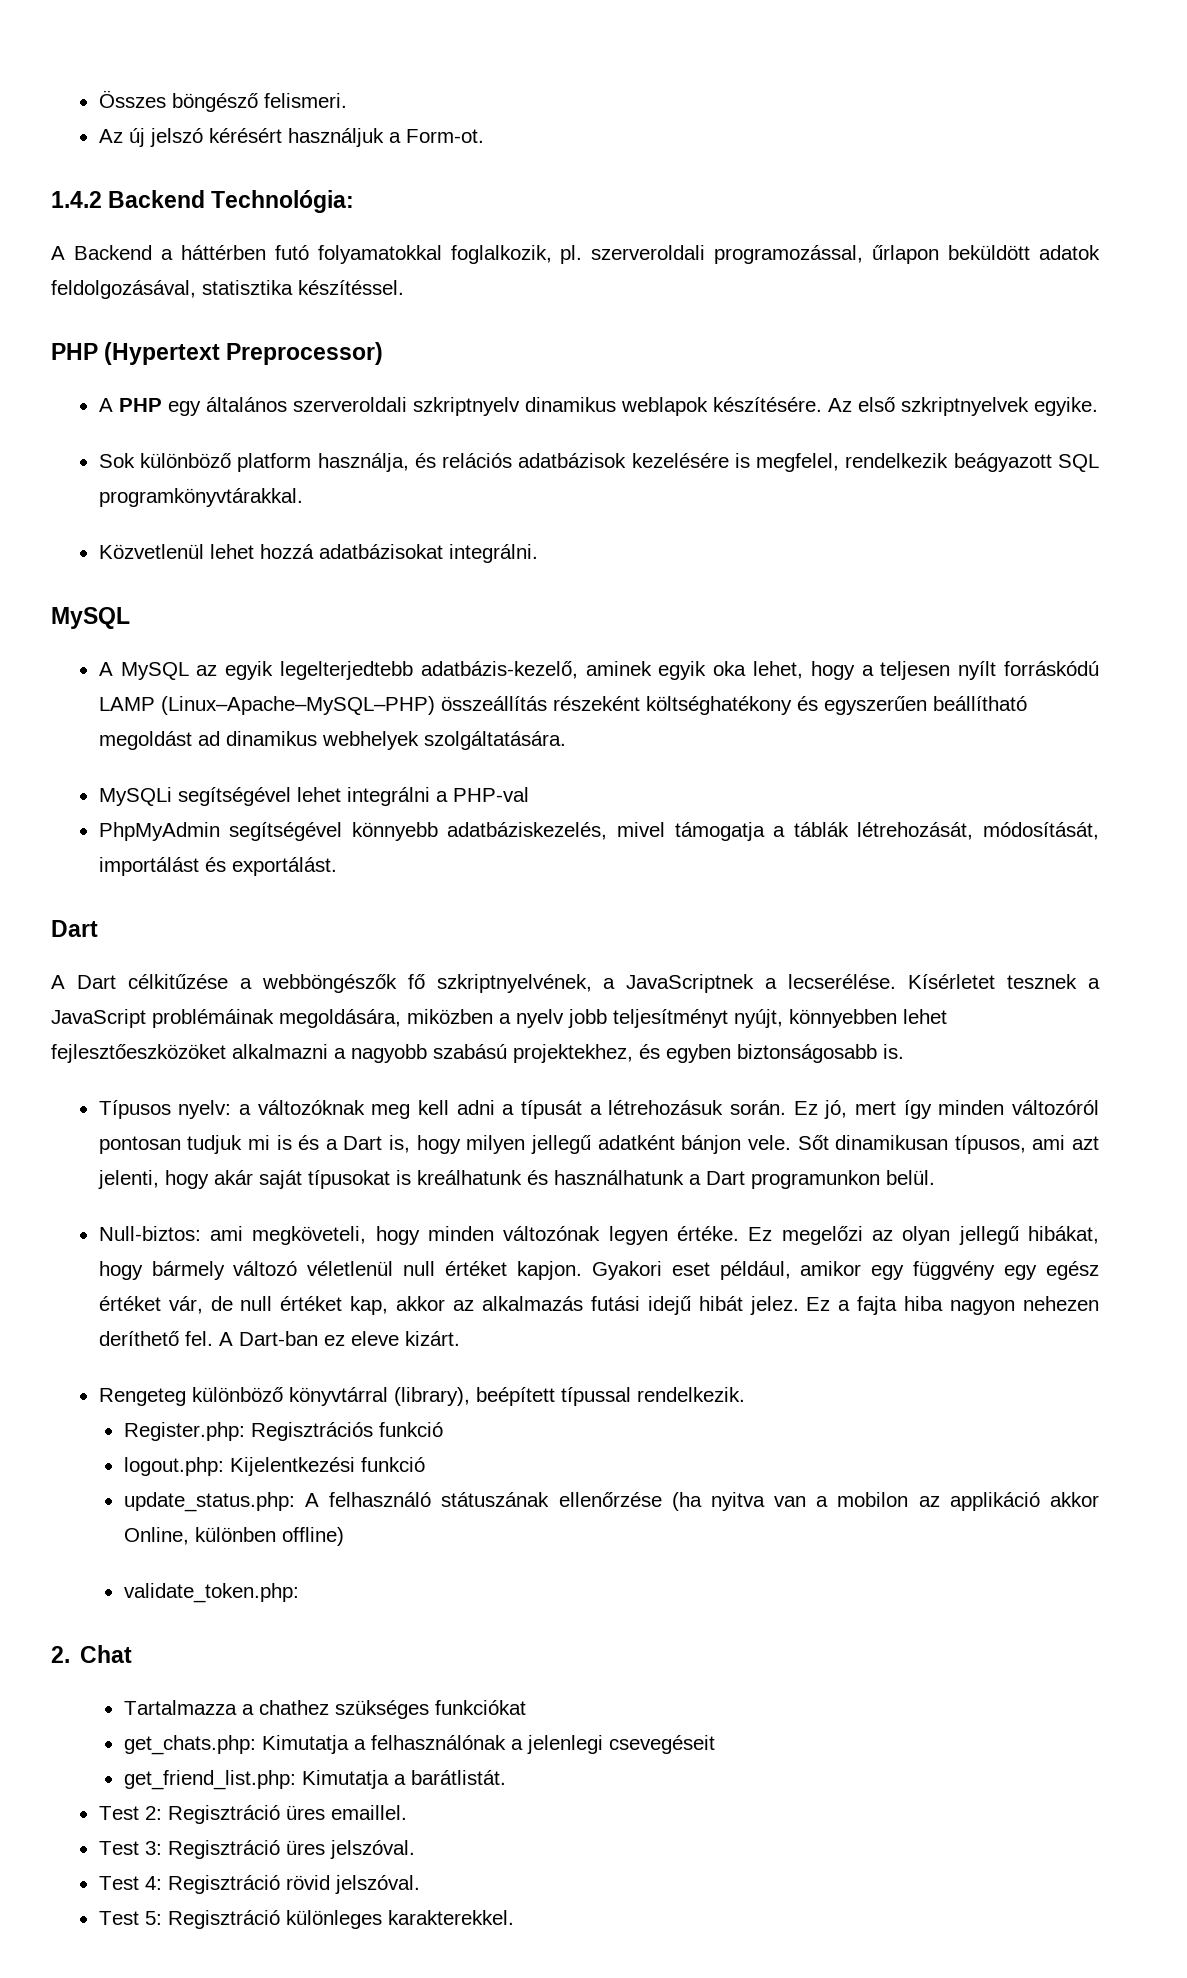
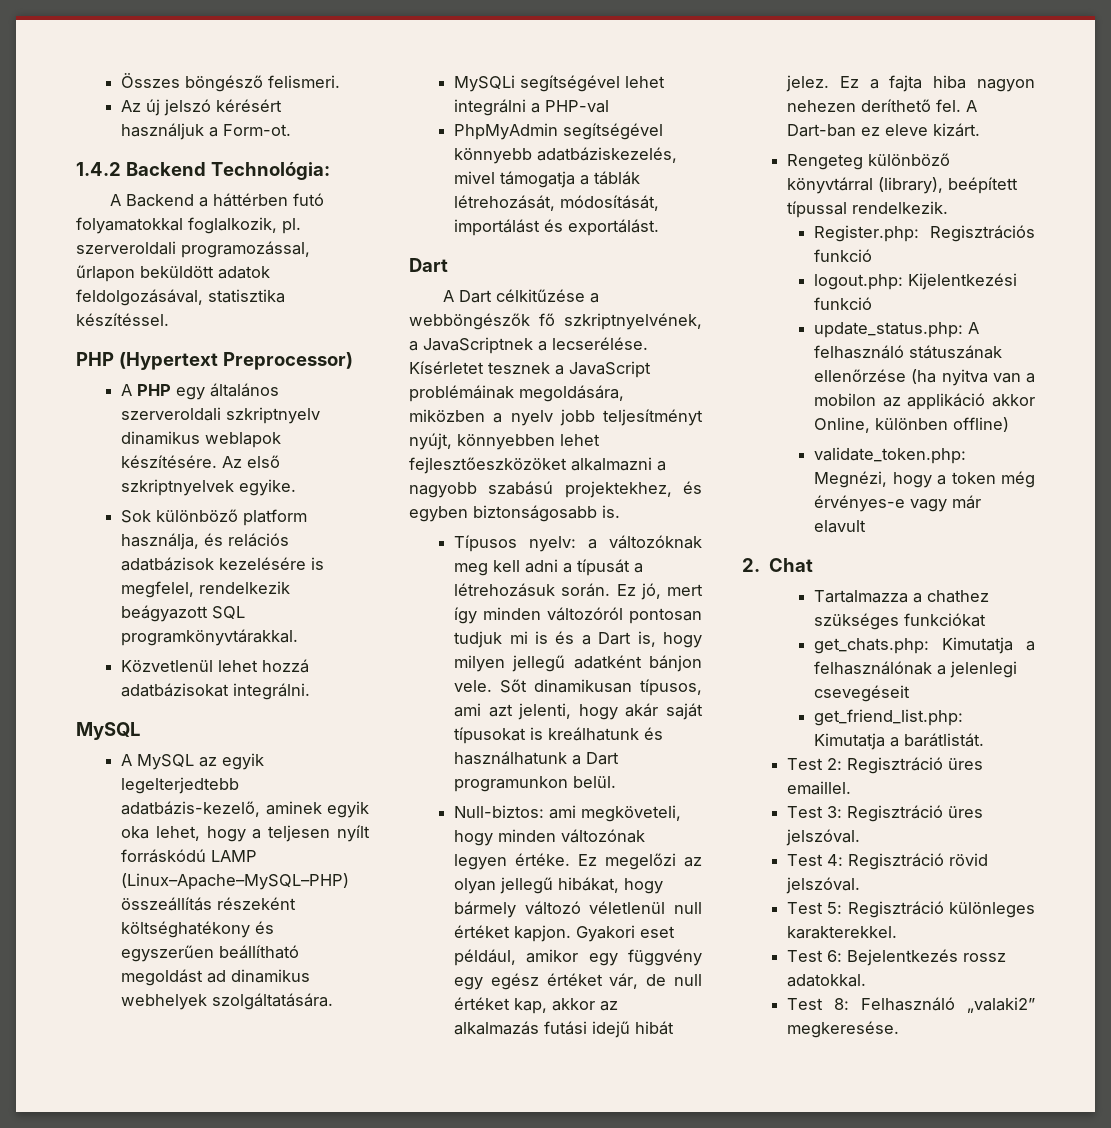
- validate_token.php:
+ validate_token.php: Megnézi, hogy a token még érvényes-e vagy már elavult
+ Test 6: Bejelentkezés rossz adatokkal.
+ Test 8: Felhasználó „valaki2” megkeresése.

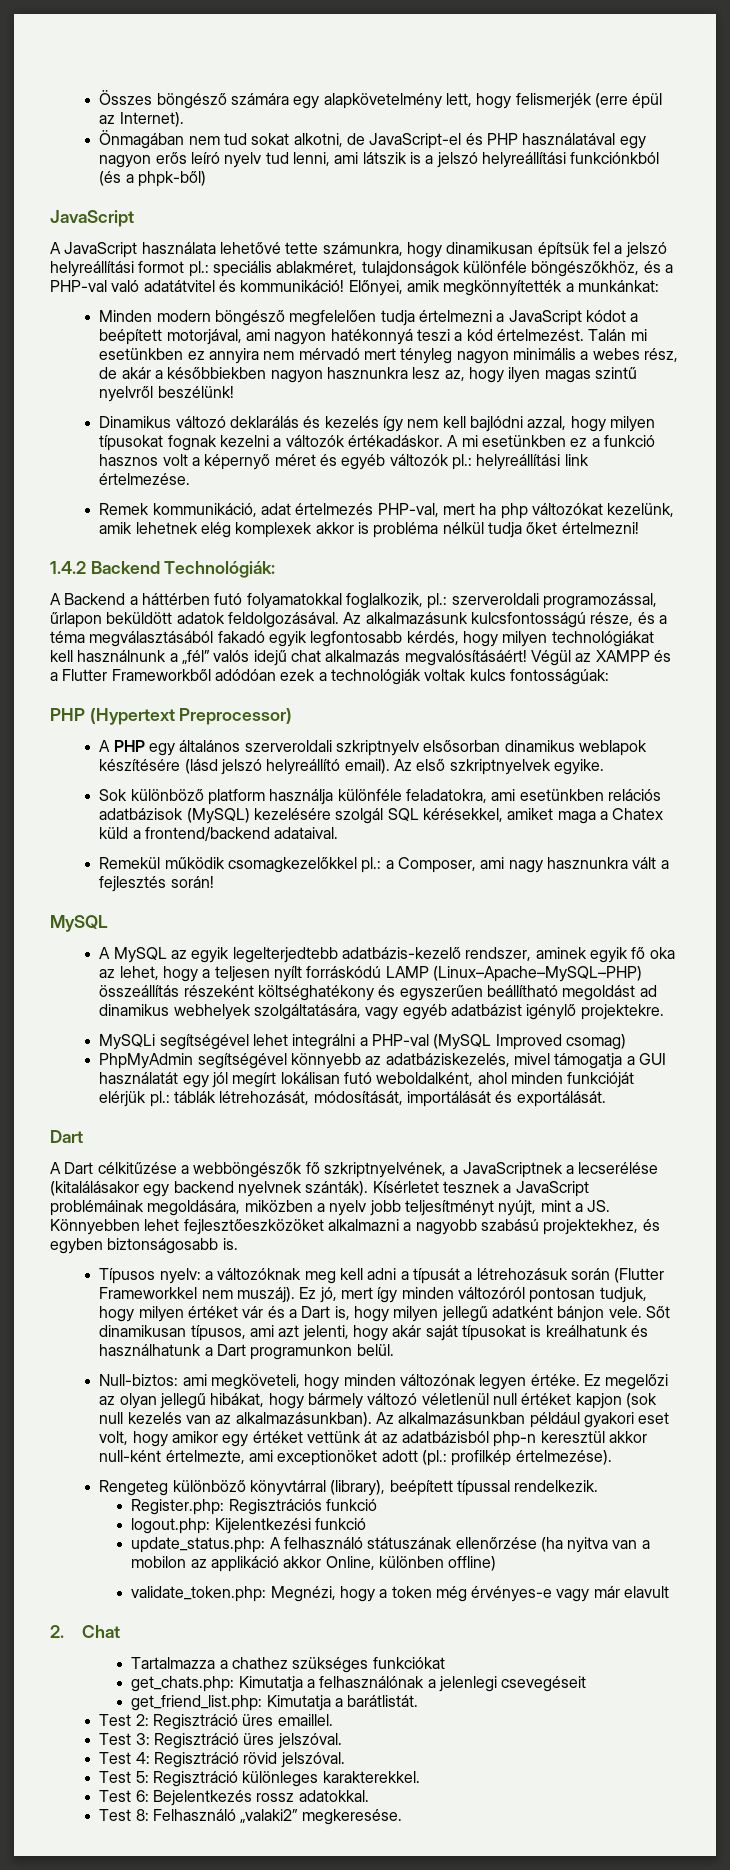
- Összes böngésző felismeri.
- Az új jelszó kérésért használjuk a Form-ot.
+ Összes böngésző számára egy alapkövetelmény lett, hogy felismerjék (erre épül az Internet).
+ Önmagában nem tud sokat alkotni, de JavaScript-el és PHP használatával egy nagyon erős leíró nyelv tud lenni, ami látszik is a jelszó helyreállítási funkciónkból (és a phpk-ből)
+ JavaScript
+ A JavaScript használata lehetővé tette számunkra, hogy dinamikusan építsük fel a jelszó helyreállítási formot pl.: speciális ablakméret, tulajdonságok különféle böngészőkhöz, és a PHP-val való adatátvitel és kommunikáció! Előnyei, amik megkönnyítették a munkánkat:
+ Minden modern böngésző megfelelően tudja értelmezni a JavaScript kódot a beépített motorjával, ami nagyon hatékonnyá teszi a kód értelmezést. Talán mi esetünkben ez annyira nem mérvadó mert tényleg nagyon minimális a webes rész, de akár a későbbiekben nagyon hasznunkra lesz az, hogy ilyen magas szintű nyelvről beszélünk!
+ Dinamikus változó deklarálás és kezelés így nem kell bajlódni azzal, hogy milyen típusokat fognak kezelni a változók értékadáskor. A mi esetünkben ez a funkció hasznos volt a képernyő méret és egyéb változók pl.: helyreállítási link értelmezése.
+ Remek kommunikáció, adat értelmezés PHP-val, mert ha php változókat kezelünk, amik lehetnek elég komplexek akkor is probléma nélkül tudja őket értelmezni!
- 1.4.2 Backend Technológia:
+ 1.4.2 Backend Technológiák:
- A Backend a háttérben futó folyamatokkal foglalkozik, pl. szerveroldali programozással, űrlapon beküldött adatok feldolgozásával, statisztika készítéssel.
+ A Backend a háttérben futó folyamatokkal foglalkozik, pl.: szerveroldali programozással, űrlapon beküldött adatok feldolgozásával. Az alkalmazásunk kulcsfontosságú része, és a téma megválasztásából fakadó egyik legfontosabb kérdés, hogy milyen technológiákat kell használnunk a „fél” valós idejű chat alkalmazás megvalósításáért! Végül az XAMPP és a Flutter Frameworkből adódóan ezek a technológiák voltak kulcs fontosságúak:
- A PHP egy általános szerveroldali szkriptnyelv dinamikus weblapok készítésére.
+ A PHP egy általános szerveroldali szkriptnyelv elsősorban dinamikus weblapok készítésére (lásd jelszó helyreállító email).
- Sok különböző platform használja, és relációs adatbázisok kezelésére is megfelel, rendelkezik beágyazott SQL programkönyvtárakkal.
- Közvetlenül lehet hozzá adatbázisokat integrálni.
+ Sok különböző platform használja különféle feladatokra, ami esetünkben relációs adatbázisok (MySQL) kezelésére szolgál SQL kérésekkel, amiket maga a Chatex küld a frontend/backend adataival.
+ Remekül működik csomagkezelőkkel pl.: a Composer, ami nagy hasznunkra vált a fejlesztés során!
- A MySQL az egyik legelterjedtebb adatbázis-kezelő, aminek egyik oka lehet, hogy a teljesen nyílt forráskódú LAMP (Linux–Apache–MySQL–PHP) összeállítás részeként költséghatékony és egyszerűen beállítható megoldást ad dinamikus webhelyek szolgáltatására.
+ A MySQL az egyik legelterjedtebb adatbázis-kezelő rendszer, aminek egyik fő oka az lehet, hogy a teljesen nyílt forráskódú LAMP (Linux–Apache–MySQL–PHP) összeállítás részeként költséghatékony és egyszerűen beállítható megoldást ad dinamikus webhelyek szolgáltatására, vagy egyéb adatbázist igénylő projektekre.
- MySQLi segítségével lehet integrálni a PHP-val
+ MySQLi segítségével lehet integrálni a PHP-val (MySQL Improved csomag)
- PhpMyAdmin segítségével könnyebb adatbáziskezelés, mivel támogatja a táblák létrehozását, módosítását, importálást és exportálást.
+ PhpMyAdmin segítségével könnyebb az adatbáziskezelés, mivel támogatja a GUI használatát egy jól megírt lokálisan futó weboldalként, ahol minden funkcióját elérjük pl.: táblák létrehozását, módosítását, importálását és exportálását.
- A Dart célkitűzése a webböngészők fő szkriptnyelvének, a JavaScriptnek a lecserélése.
+ A Dart célkitűzése a webböngészők fő szkriptnyelvének, a JavaScriptnek a lecserélése (kitalálásakor egy backend nyelvnek szánták).
- Kísérletet tesznek a JavaScript problémáinak megoldására, miközben a nyelv jobb teljesítményt nyújt, könnyebben lehet fejlesztőeszközöket alkalmazni a nagyobb szabású projektekhez, és egyben biztonságosabb is.
+ Kísérletet tesznek a JavaScript problémáinak megoldására, miközben a nyelv jobb teljesítményt nyújt, mint a JS. Könnyebben lehet fejlesztőeszközöket alkalmazni a nagyobb szabású projektekhez, és egyben biztonságosabb is.
- Típusos nyelv: a változóknak meg kell adni a típusát a létrehozásuk során.
+ Típusos nyelv: a változóknak meg kell adni a típusát a létrehozásuk során (Flutter Frameworkkel nem muszáj).
- Ez jó, mert így minden változóról pontosan tudjuk mi is és a Dart is, hogy milyen jellegű adatként bánjon vele.
+ Ez jó, mert így minden változóról pontosan tudjuk, hogy milyen értéket vár és a Dart is, hogy milyen jellegű adatként bánjon vele.
- Ez megelőzi az olyan jellegű hibákat, hogy bármely változó véletlenül null értéket kapjon. Gyakori eset például, amikor egy függvény egy egész értéket vár, de null értéket kap, akkor az alkalmazás futási idejű hibát jelez. Ez a fajta hiba nagyon nehezen deríthető fel. A Dart-ban ez eleve kizárt.
+ Ez megelőzi az olyan jellegű hibákat, hogy bármely változó véletlenül null értéket kapjon (sok null kezelés van az alkalmazásunkban). Az alkalmazásunkban például gyakori eset volt, hogy amikor egy értéket vettünk át az adatbázisból php-n keresztül akkor null-ként értelmezte, ami exceptionöket adott (pl.: profilkép értelmezése).

